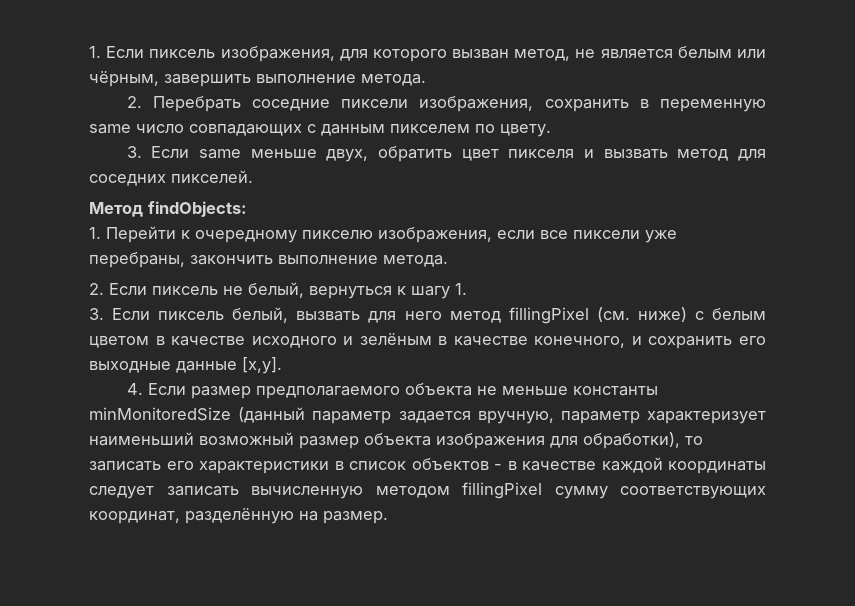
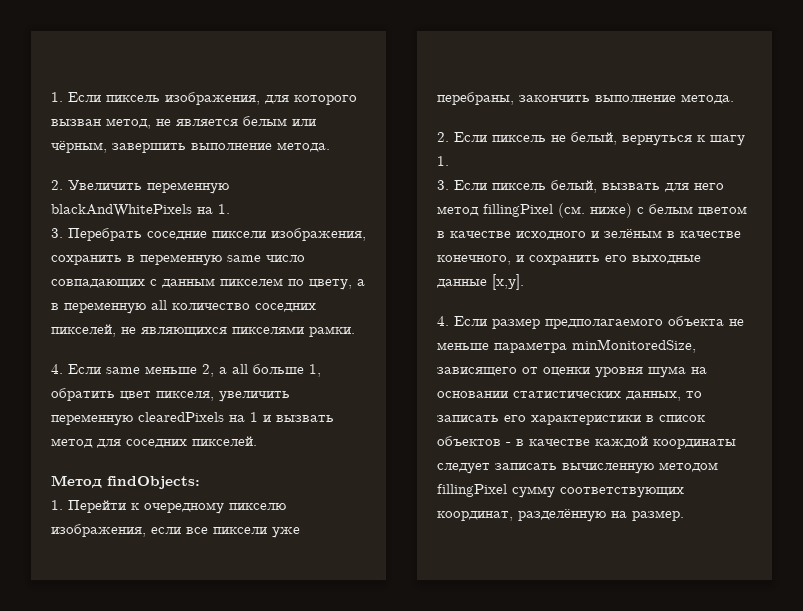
- 2. Перебрать соседние пиксели изображения, сохранить в переменную same число совпадающих с данным пикселем по цвету.
- 3. Если same меньше двух, обратить цвет пикселя и вызвать метод для соседних пикселей.
+ 2. Увеличить переменную blackAndWhitePixels на 1.
+ 3. Перебрать соседние пиксели изображения, сохранить в переменную same число совпадающих с данным пикселем по цвету, а в переменную all количество соседних пикселей, не являющихся пикселями рамки.
+ 4. Если same меньше 2, а all больше 1, обратить цвет пикселя, увеличить переменную clearedPixels на 1 и вызвать метод для соседних пикселей.
- 4. Если размер предполагаемого объекта не меньше константы minMonitoredSize (данный параметр задается вручную, параметр характеризует наименьший возможный размер объекта изображения для обработки), то записать его характеристики в список объектов - в качестве каждой координаты следует записать вычисленную методом fillingPixel сумму соответствующих координат, разделённую на размер.
+ 4. Если размер предполагаемого объекта не меньше параметра minMonitoredSize, зависящего от оценки уровня шума на основании статистических данных, то записать его характеристики в список объектов - в качестве каждой координаты следует записать вычисленную методом fillingPixel сумму соответствующих координат, разделённую на размер.

